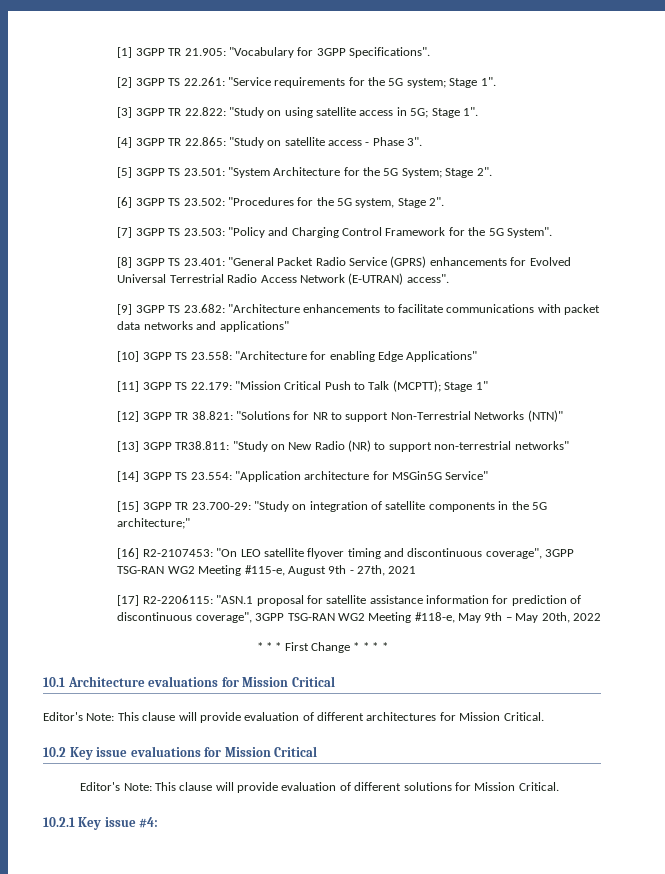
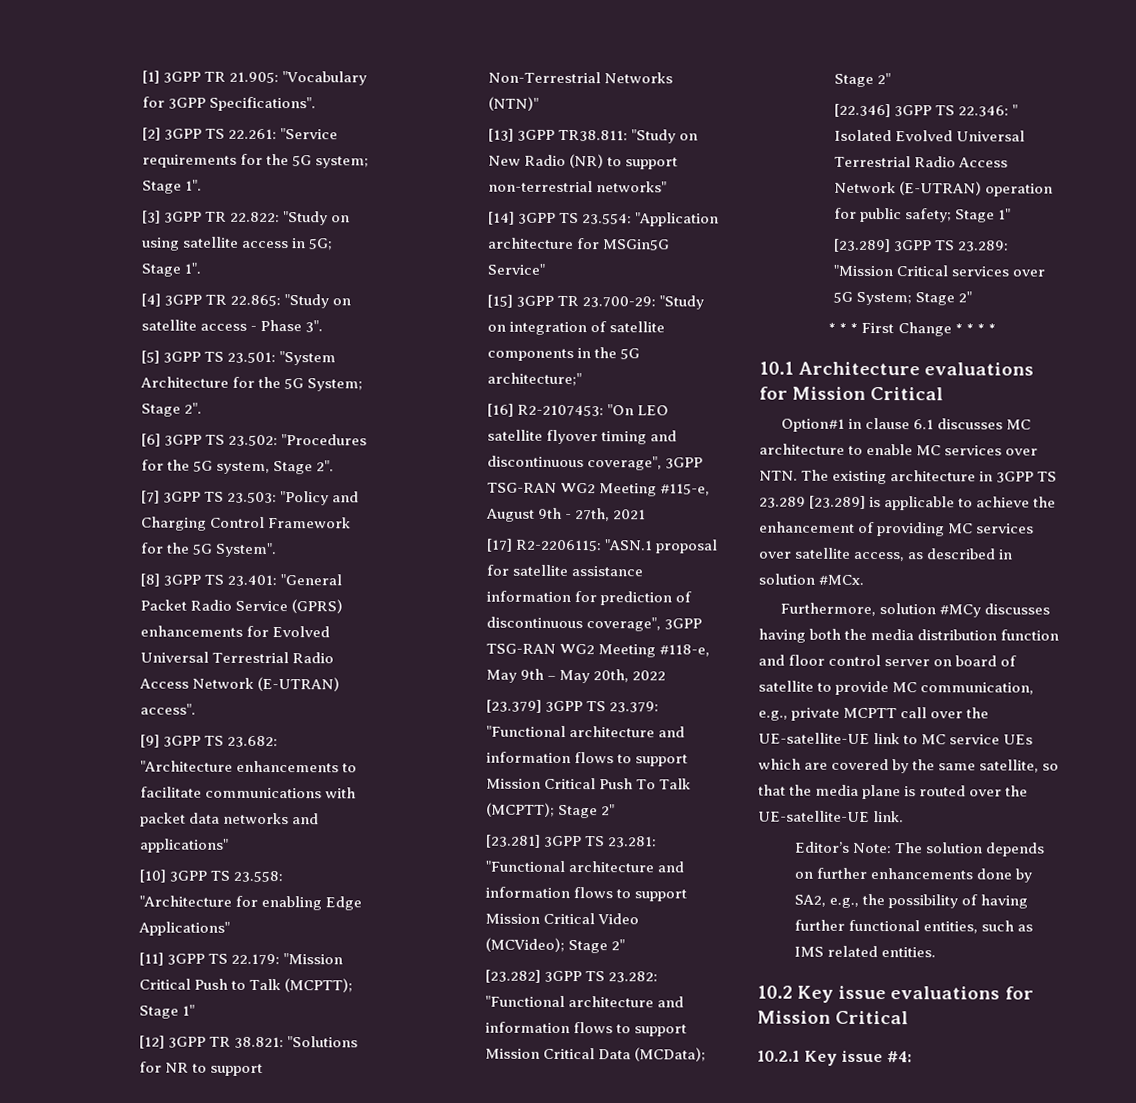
+ [23.379] 3GPP TS 23.379: "Functional architecture and information flows to support Mission Critical Push To Talk (MCPTT); Stage 2"
+ [23.281] 3GPP TS 23.281: "Functional architecture and information flows to support Mission Critical Video (MCVideo); Stage 2"
+ [23.282] 3GPP TS 23.282: "Functional architecture and information flows to support Mission Critical Data (MCData); Stage 2"
+ [22.346] 3GPP TS 22.346: " Isolated Evolved Universal Terrestrial Radio Access Network (E-UTRAN) operation for public safety; Stage 1"
+ [23.289] 3GPP TS 23.289: "Mission Critical services over 5G System; Stage 2"
- Editor's Note: This clause will provide evaluation of different architectures for Mission Critical.
+ Option#1 in clause 6.1 discusses MC architecture to enable MC services over NTN. The existing architecture in 3GPP TS 23.289 [23.289] is applicable to achieve the enhancement of providing MC services over satellite access, as described in solution #MCx.
+ Furthermore, solution #MCy discusses having both the media distribution function and floor control server on board of satellite to provide MC communication, e.g., private MCPTT call over the UE-satellite-UE link to MC service UEs which are covered by the same satellite, so that the media plane is routed over the UE-satellite-UE link.
+ Editor’s Note: The solution depends on further enhancements done by SA2, e.g., the possibility of having further functional entities, such as IMS related entities.
- Editor's Note: This clause will provide evaluation of different solutions for Mission Critical.

